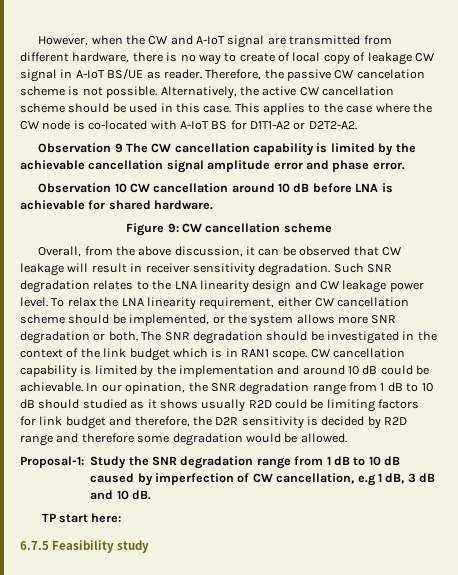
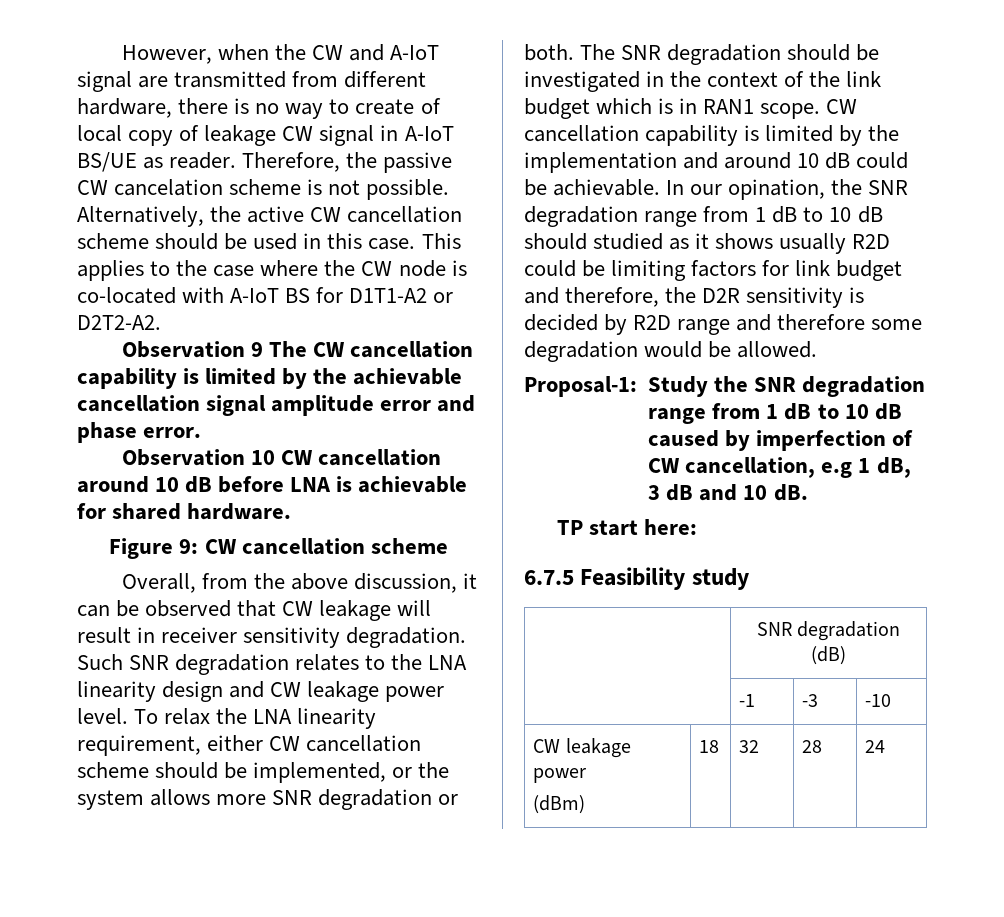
+ | SNR degradation (dB)
+ | -1 | -3 | -10
+ CW leakage power
+ (dBm) | 18 | 32 | 28 | 24

